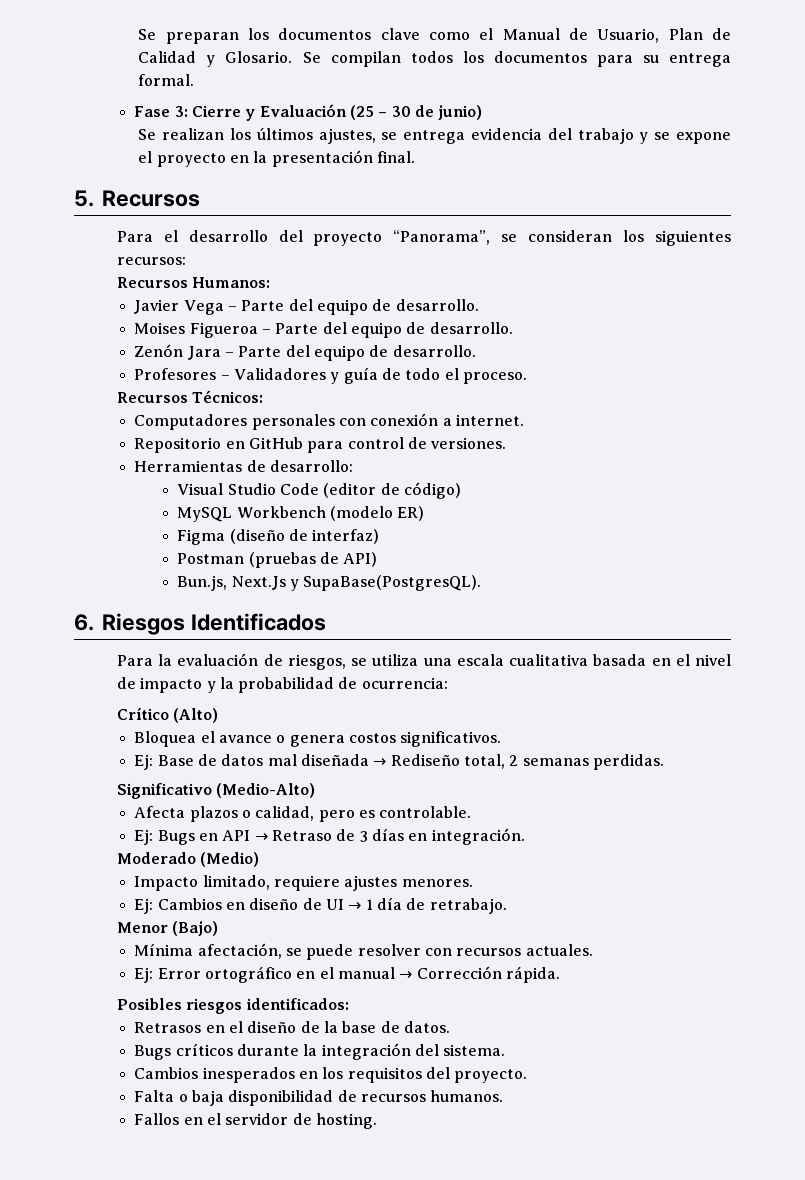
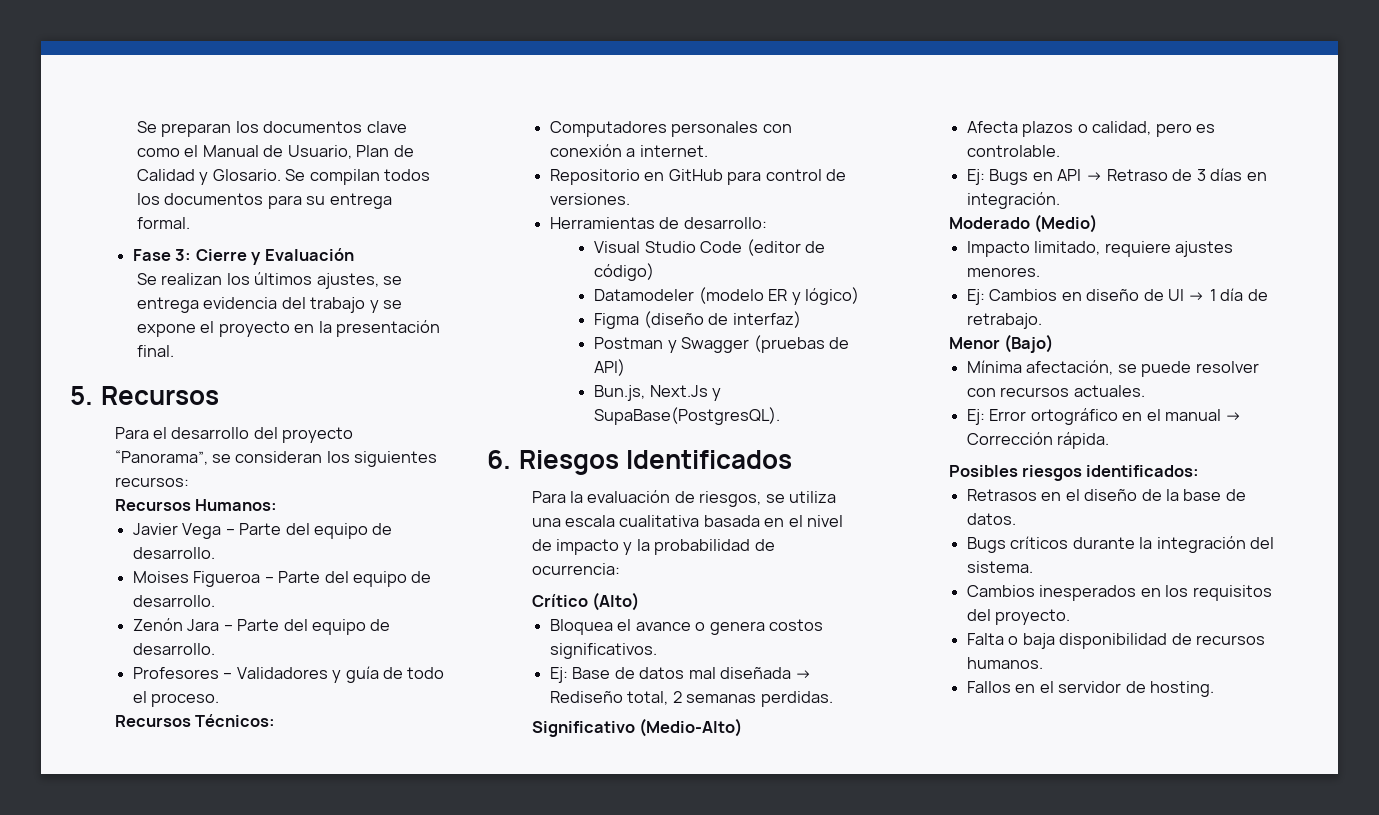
- Fase 3: Cierre y Evaluación (25 – 30 de junio)
+ Fase 3: Cierre y Evaluación
- MySQL Workbench (modelo ER)
+ Datamodeler (modelo ER y lógico)
- Postman (pruebas de API)
+ Postman y Swagger (pruebas de API)

